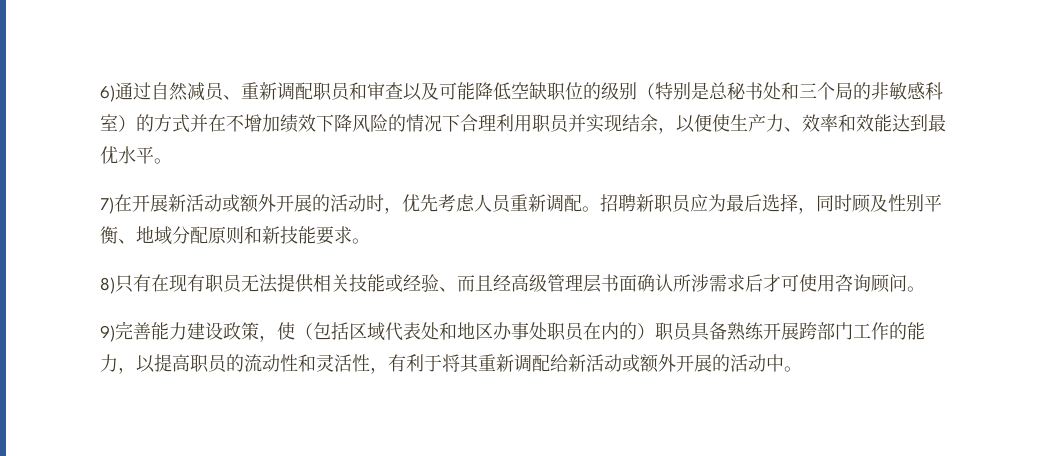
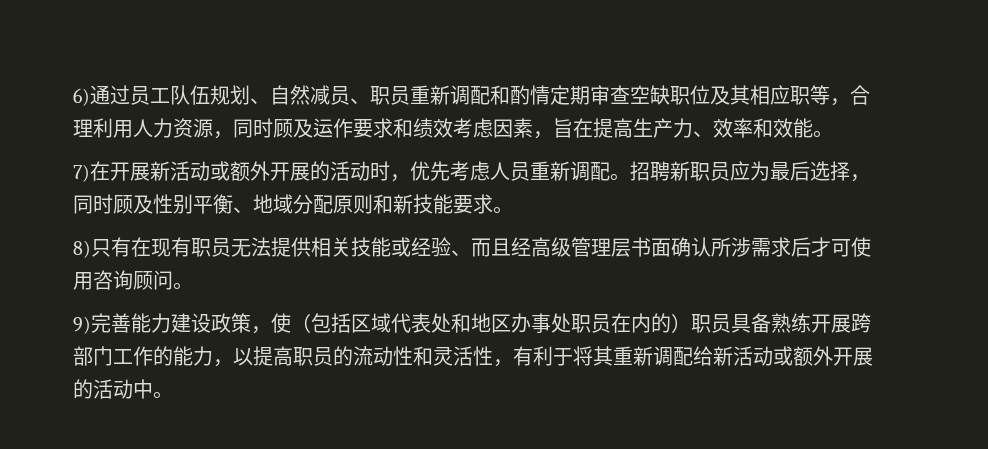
- 6)通过自然减员、重新调配职员和审查以及可能降低空缺职位的级别（特别是总秘书处和三个局的非敏感科室）的方式并在不增加绩效下降风险的情况下合理利用职员并实现结余，以便使生产力、效率和效能达到最优水平。
+ 6)通过员工队伍规划、自然减员、职员重新调配和酌情定期审查空缺职位及其相应职等，合理利用人力资源，同时顾及运作要求和绩效考虑因素，旨在提高生产力、效率和效能。

